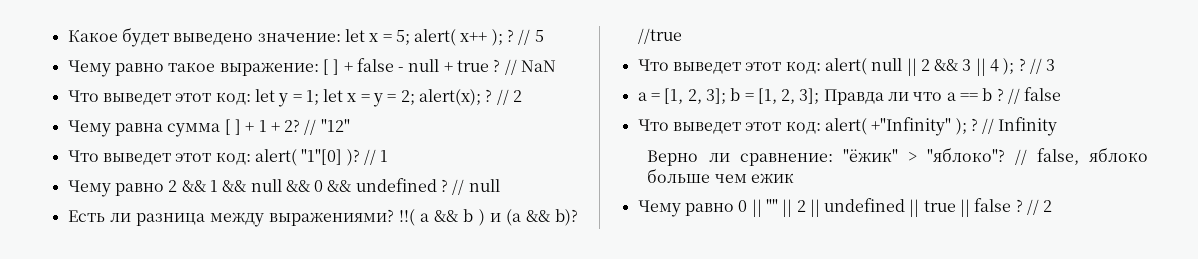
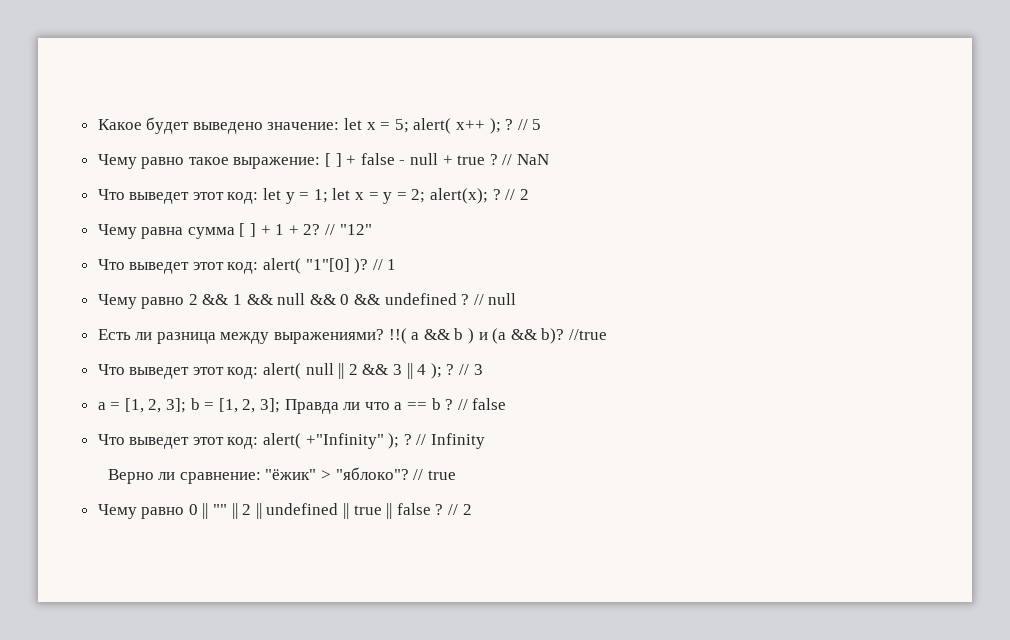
- // false, яблоко больше чем ежик
+ // true

